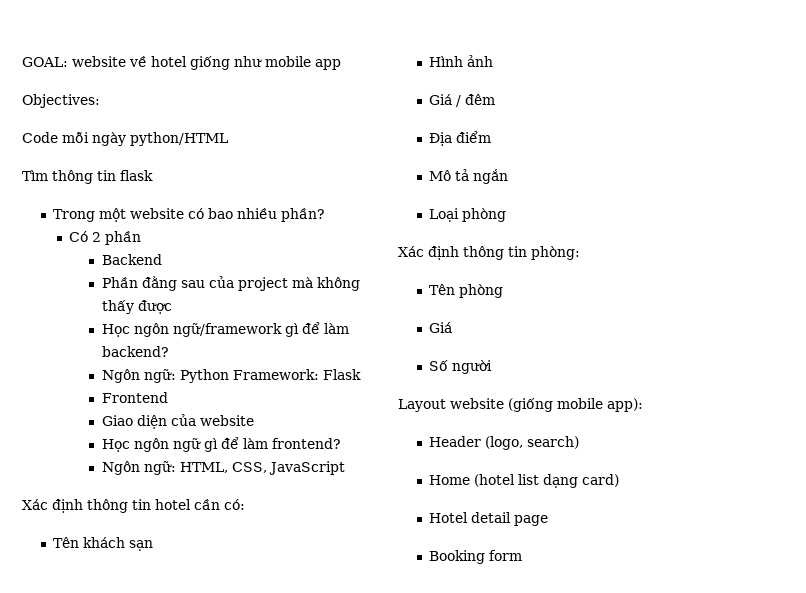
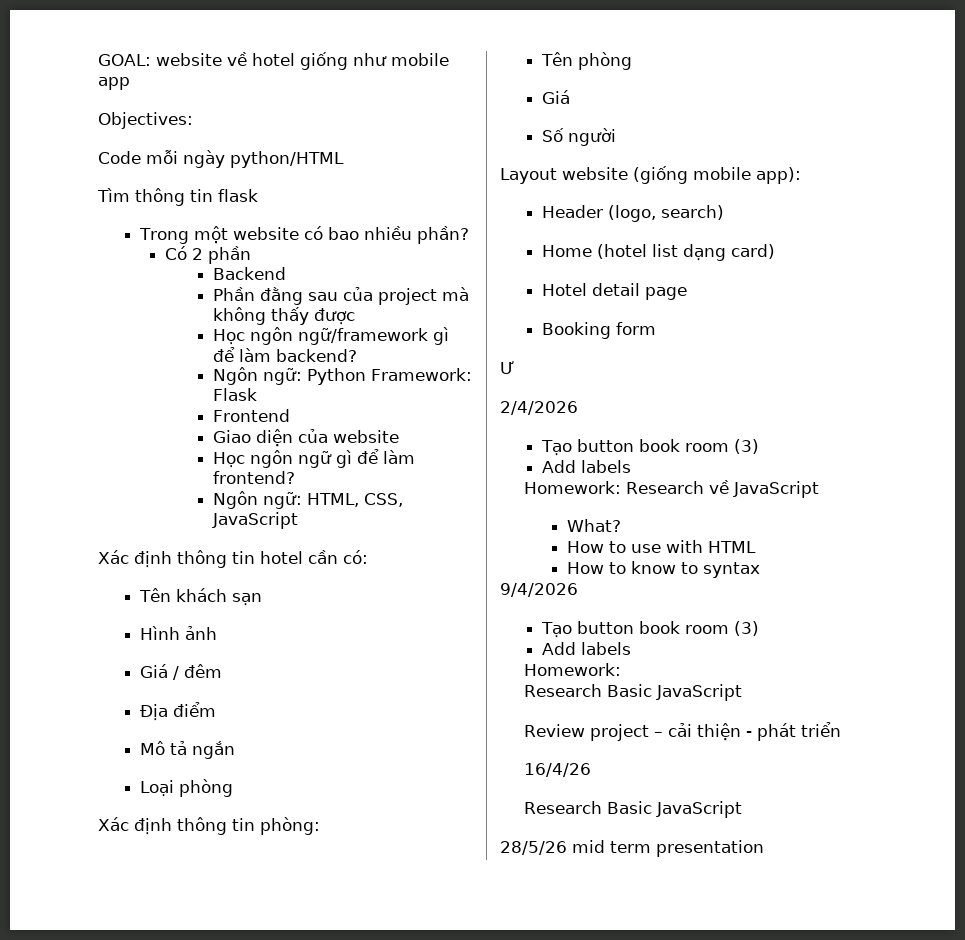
+ Ư
+ 2/4/2026
+ Tạo button book room (3)
+ Add labels
+ Homework: Research về JavaScript
+ What?
+ How to use with HTML
+ How to know to syntax
+ 9/4/2026
+ Tạo button book room (3)
+ Add labels
+ Homework:
+ Research Basic JavaScript
+ Review project – cải thiện - phát triển
+ 16/4/26
+ Research Basic JavaScript
+ 28/5/26 mid term presentation

